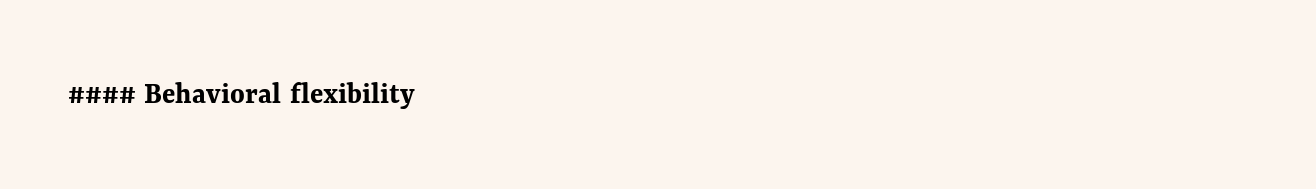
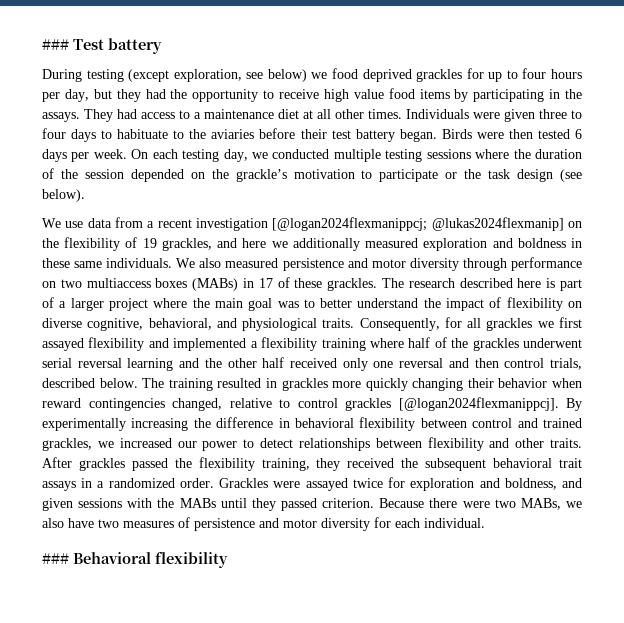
- #### Behavioral flexibility
+ ### Test battery
+ During testing (except exploration, see below) we food deprived grackles for up to four hours per day, but they had the opportunity to receive high value food items by participating in the assays. They had access to a maintenance diet at all other times. Individuals were given three to four days to habituate to the aviaries before their test battery began. Birds were then tested 6 days per week. On each testing day, we conducted multiple testing sessions where the duration of the session depended on the grackle’s motivation to participate or the task design (see below).
+ We use data from a recent investigation [@logan2024flexmanippcj; @lukas2024flexmanip] on the flexibility of 19 grackles, and here we additionally measured exploration and boldness in these same individuals. We also measured persistence and motor diversity through performance on two multiaccess boxes (MABs) in 17 of these grackles. The research described here is part of a larger project where the main goal was to better understand the impact of flexibility on diverse cognitive, behavioral, and physiological traits. Consequently, for all grackles we first assayed flexibility and implemented a flexibility training where half of the grackles underwent serial reversal learning and the other half received only one reversal and then control trials, described below. The training resulted in grackles more quickly changing their behavior when reward contingencies changed, relative to control grackles [@logan2024flexmanippcj]. By experimentally increasing the difference in behavioral flexibility between control and trained grackles, we increased our power to detect relationships between flexibility and other traits. After grackles passed the flexibility training, they received the subsequent behavioral trait assays in a randomized order. Grackles were assayed twice for exploration and boldness, and given sessions with the MABs until they passed criterion. Because there were two MABs, we also have two measures of persistence and motor diversity for each individual.
+ ### Behavioral flexibility

